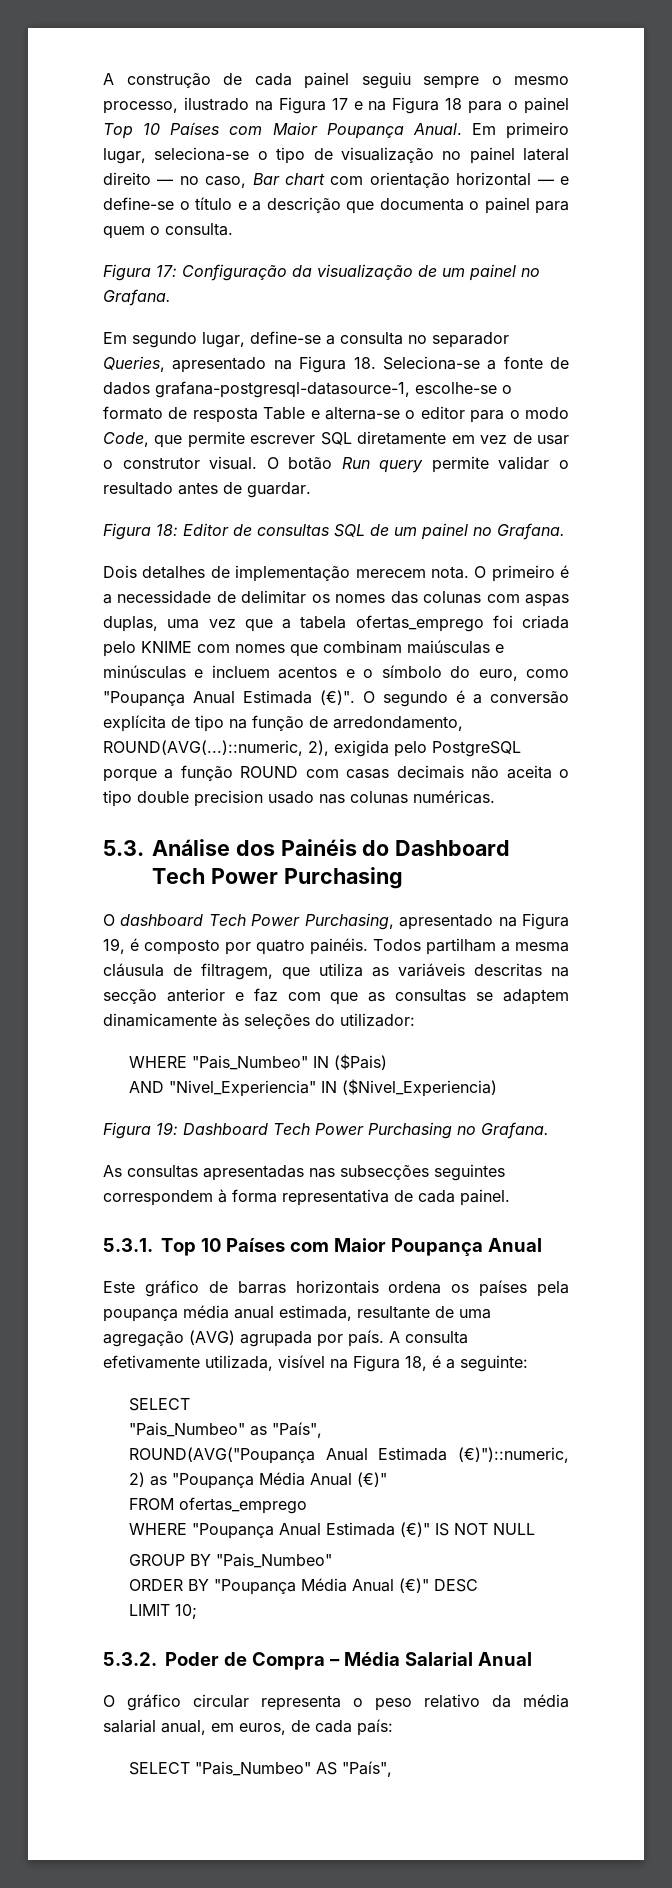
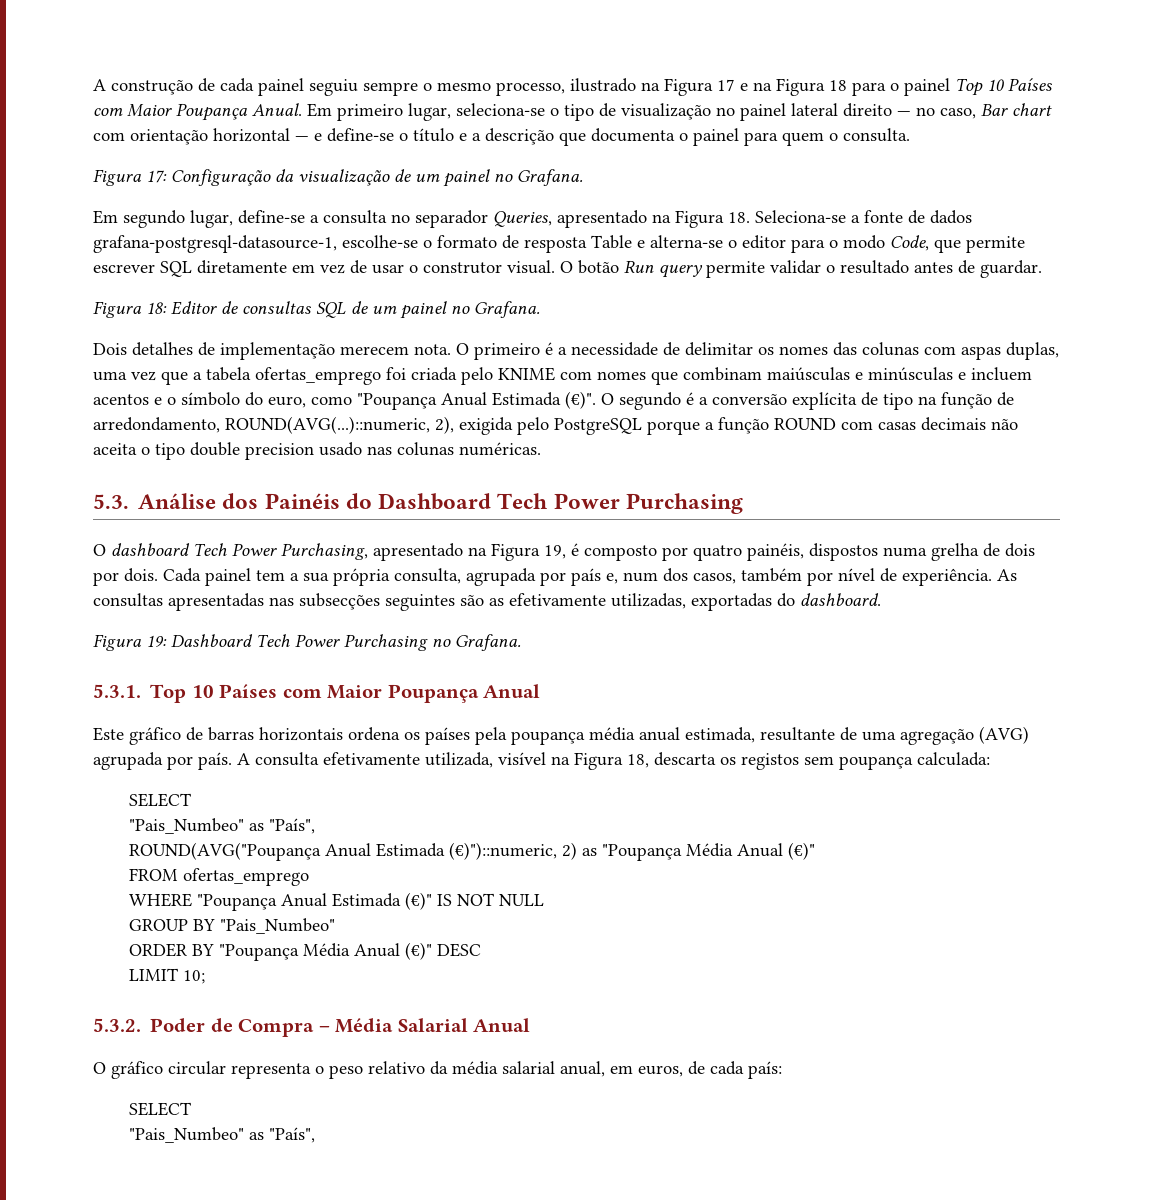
- O dashboard Tech Power Purchasing, apresentado na Figura 19, é composto por quatro painéis. Todos partilham a mesma cláusula de filtragem, que utiliza as variáveis descritas na secção anterior e faz com que as consultas se adaptem dinamicamente às seleções do utilizador:
- WHERE "Pais_Numbeo" IN ($Pais)
- AND "Nivel_Experiencia" IN ($Nivel_Experiencia)
+ O dashboard Tech Power Purchasing, apresentado na Figura 19, é composto por quatro painéis, dispostos numa grelha de dois por dois. Cada painel tem a sua própria consulta, agrupada por país e, num dos casos, também por nível de experiência. As consultas apresentadas nas subsecções seguintes são as efetivamente utilizadas, exportadas do dashboard.
- As consultas apresentadas nas subsecções seguintes correspondem à forma representativa de cada painel.
- A consulta efetivamente utilizada, visível na Figura 18, é a seguinte:
+ A consulta efetivamente utilizada, visível na Figura 18, descarta os registos sem poupança calculada:
  O gráfico circular representa o peso relativo da média salarial anual, em euros, de cada país:
- SELECT "Pais_Numbeo" AS "País",
+ SELECT
+ "Pais_Numbeo" as "País",

